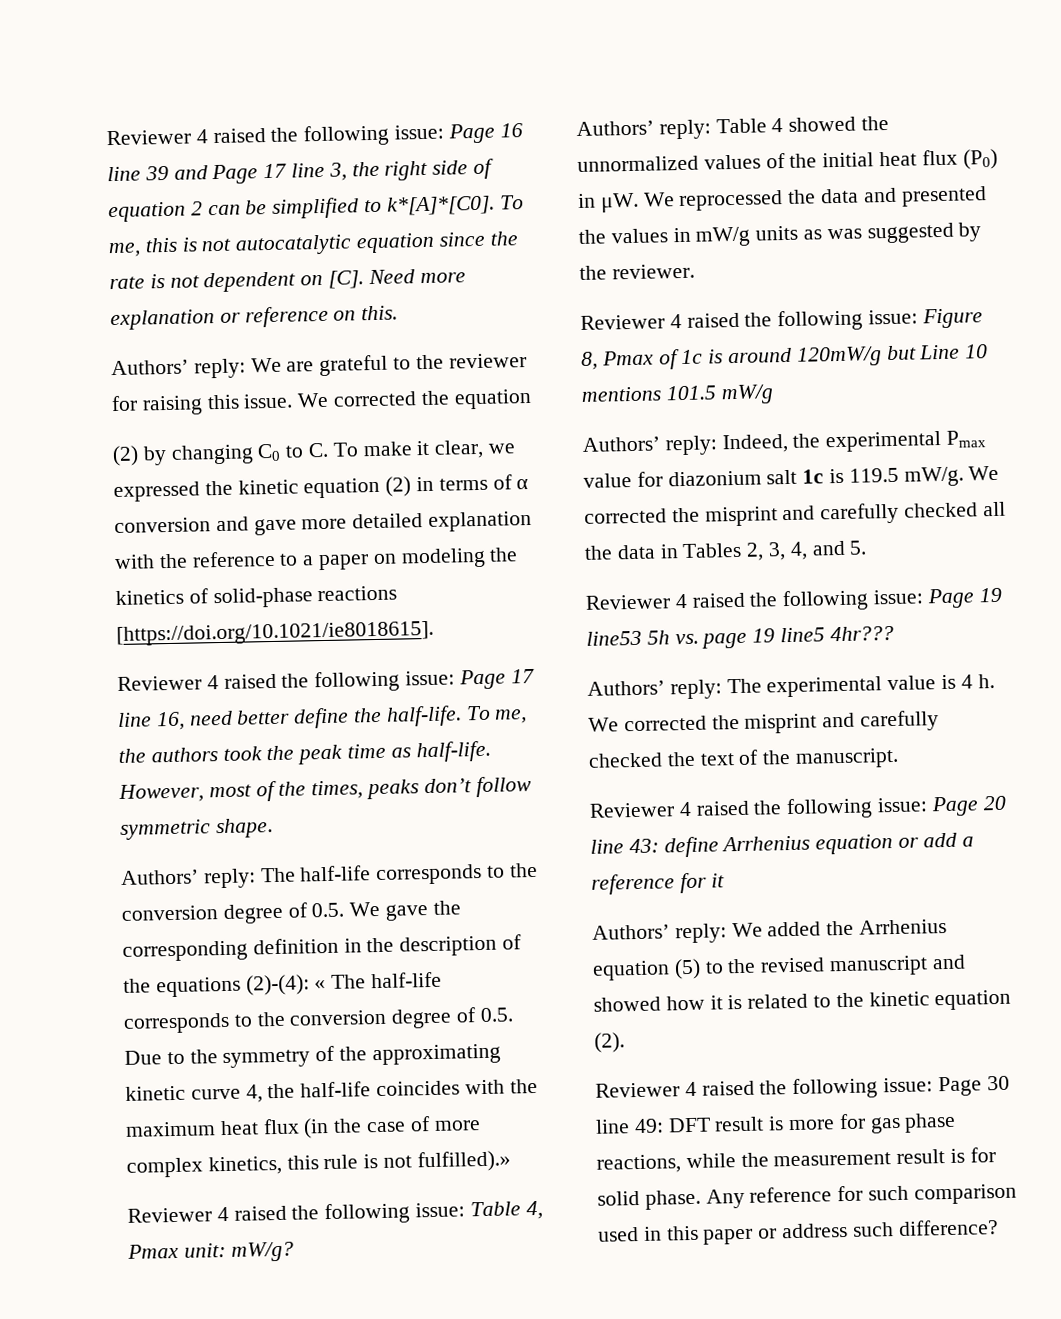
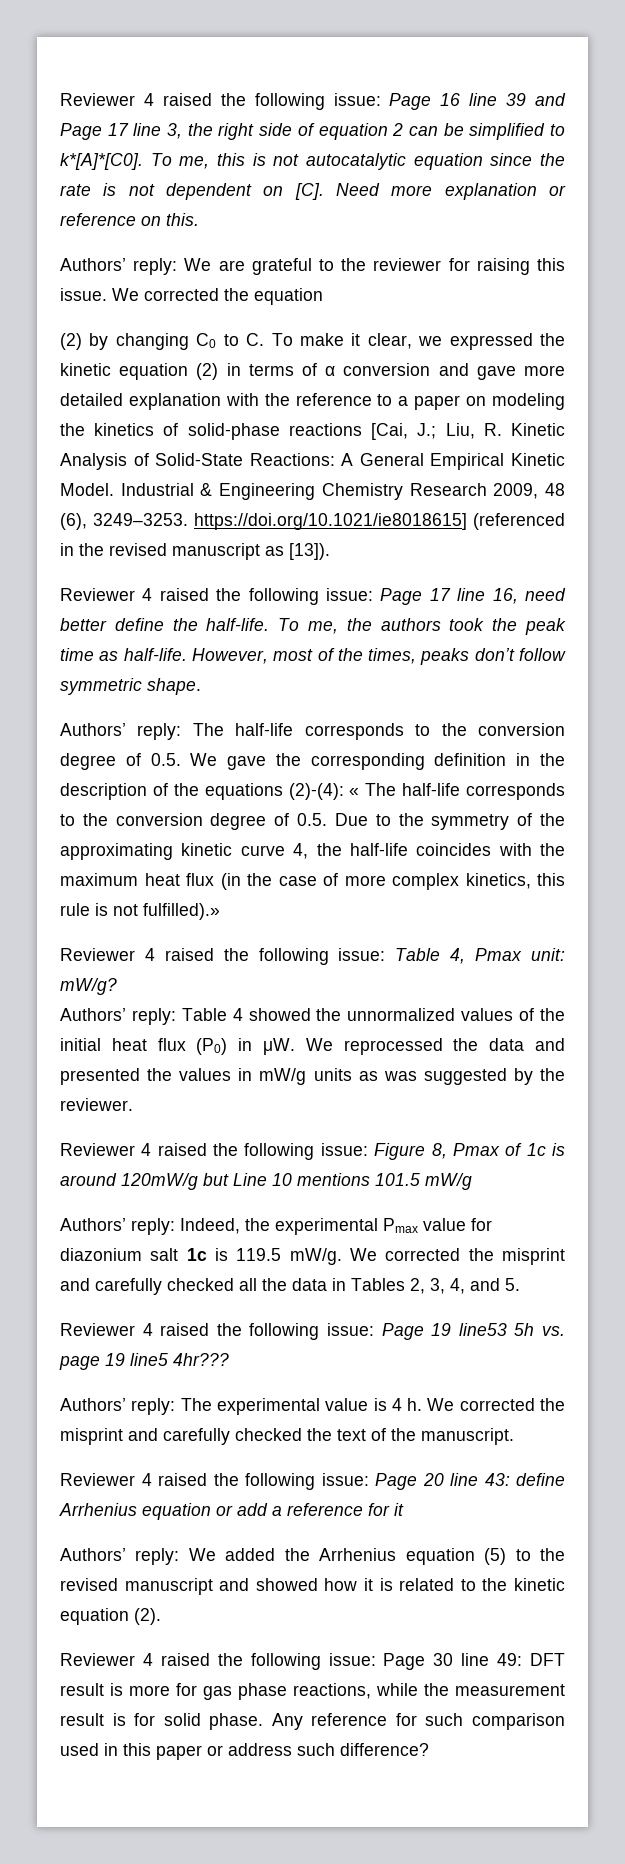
- (2) by changing С0 to C. To make it clear, we expressed the kinetic equation (2) in terms of α conversion and gave more detailed explanation with the reference to a paper on modeling the kinetics of solid-phase reactions [https://doi.org/10.1021/ie8018615].
+ (2) by changing С0 to C. To make it clear, we expressed the kinetic equation (2) in terms of α conversion and gave more detailed explanation with the reference to a paper on modeling the kinetics of solid-phase reactions [Cai, J.; Liu, R. Kinetic Analysis of Solid-State Reactions: A General Empirical Kinetic Model. Industrial & Engineering Chemistry Research 2009, 48 (6), 3249–3253. https://doi.org/10.1021/ie8018615] (referenced in the revised manuscript as [13]).

